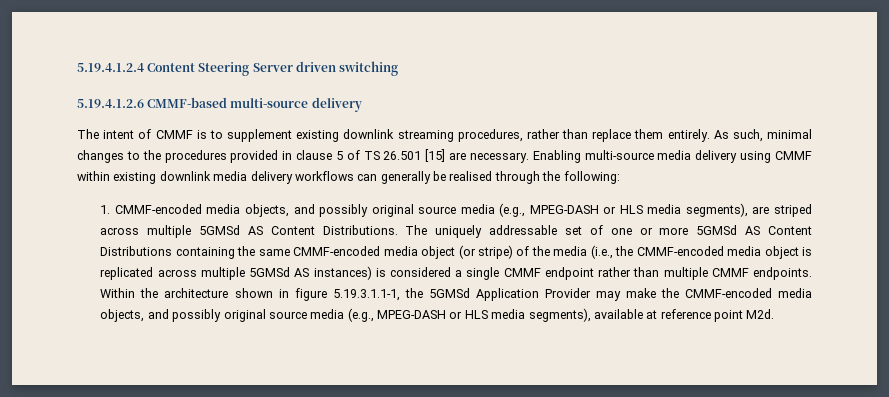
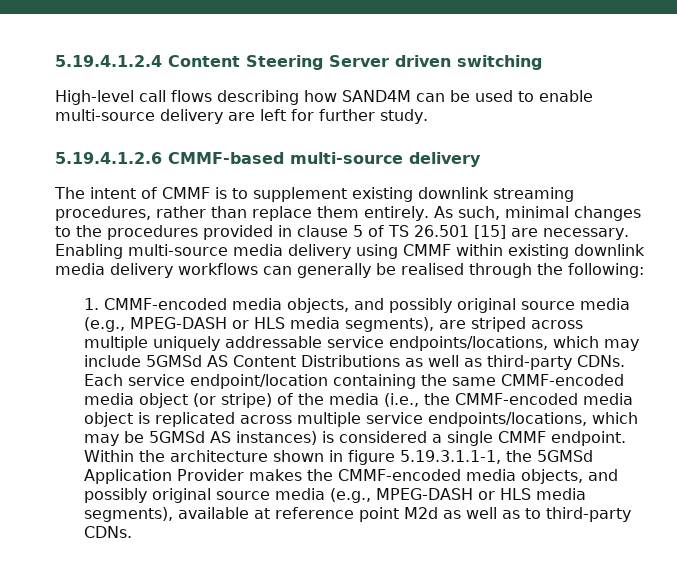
+ High-level call flows describing how SAND4M can be used to enable multi-source delivery are left for further study.
- 1. CMMF-encoded media objects, and possibly original source media (e.g., MPEG-DASH or HLS media segments), are striped across multiple 5GMSd AS Content Distributions. The uniquely addressable set of one or more 5GMSd AS Content Distributions containing the same CMMF-encoded media object (or stripe) of the media (i.e., the CMMF-encoded media object is replicated across multiple 5GMSd AS instances) is considered a single CMMF endpoint rather than multiple CMMF endpoints.
+ 1. CMMF-encoded media objects, and possibly original source media (e.g., MPEG-DASH or HLS media segments), are striped across multiple uniquely addressable service endpoints/locations, which may include 5GMSd AS Content Distributions as well as third-party CDNs. Each service endpoint/location containing the same CMMF-encoded media object (or stripe) of the media (i.e., the CMMF-encoded media object is replicated across multiple service endpoints/locations, which may be 5GMSd AS instances) is considered a single CMMF endpoint.
- Within the architecture shown in figure 5.19.3.1.1-1, the 5GMSd Application Provider may make the CMMF-encoded media objects, and possibly original source media (e.g., MPEG-DASH or HLS media segments), available at reference point M2d.
+ Within the architecture shown in figure 5.19.3.1.1-1, the 5GMSd Application Provider makes the CMMF-encoded media objects, and possibly original source media (e.g., MPEG-DASH or HLS media segments), available at reference point M2d as well as to third-party CDNs.

